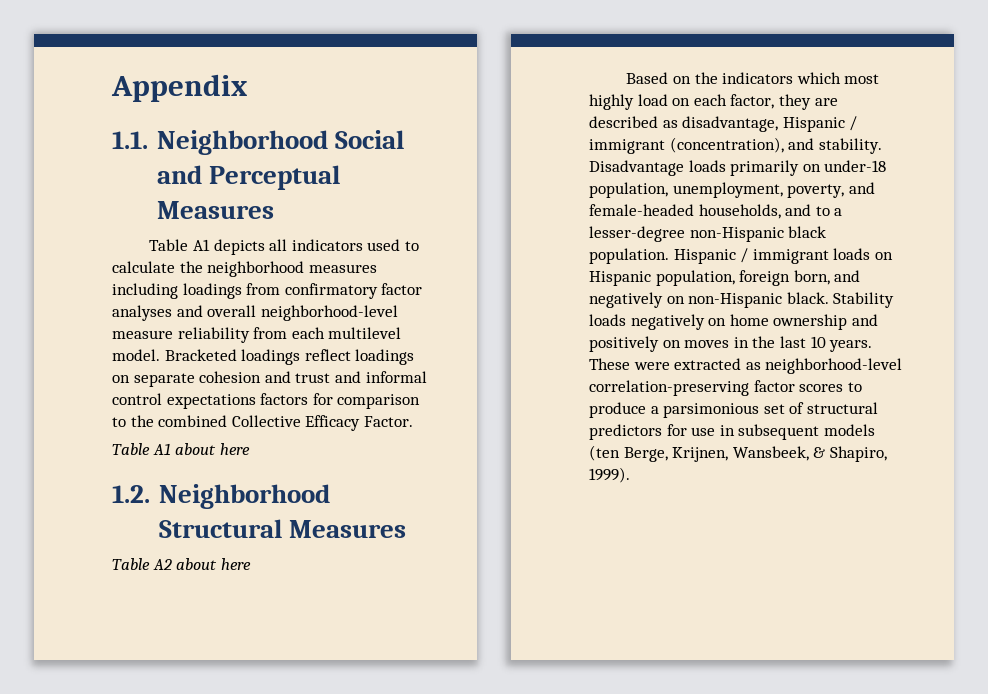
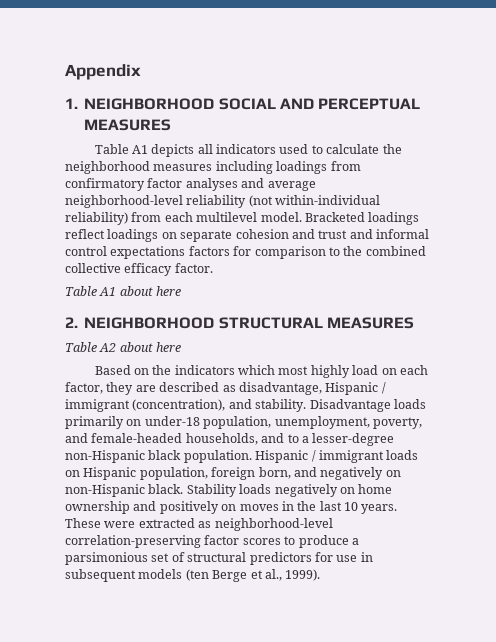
- 1.1. Neighborhood Social and Perceptual Measures
+ 1. NEIGHBORHOOD SOCIAL AND PERCEPTUAL MEASURES
- Table A1 depicts all indicators used to calculate the neighborhood measures including loadings from confirmatory factor analyses and overall neighborhood-level measure reliability from each multilevel model.
+ Table A1 depicts all indicators used to calculate the neighborhood measures including loadings from confirmatory factor analyses and average neighborhood-level reliability (not within-individual reliability) from each multilevel model.
- Bracketed loadings reflect loadings on separate cohesion and trust and informal control expectations factors for comparison to the combined Collective Efficacy Factor.
+ Bracketed loadings reflect loadings on separate cohesion and trust and informal control expectations factors for comparison to the combined collective efficacy factor.
- 1.2. Neighborhood Structural Measures
+ 2. NEIGHBORHOOD STRUCTURAL MEASURES
- These were extracted as neighborhood-level correlation-preserving factor scores to produce a parsimonious set of structural predictors for use in subsequent models (ten Berge, Krijnen, Wansbeek, & Shapiro, 1999).
+ These were extracted as neighborhood-level correlation-preserving factor scores to produce a parsimonious set of structural predictors for use in subsequent models (ten Berge et al., 1999).

